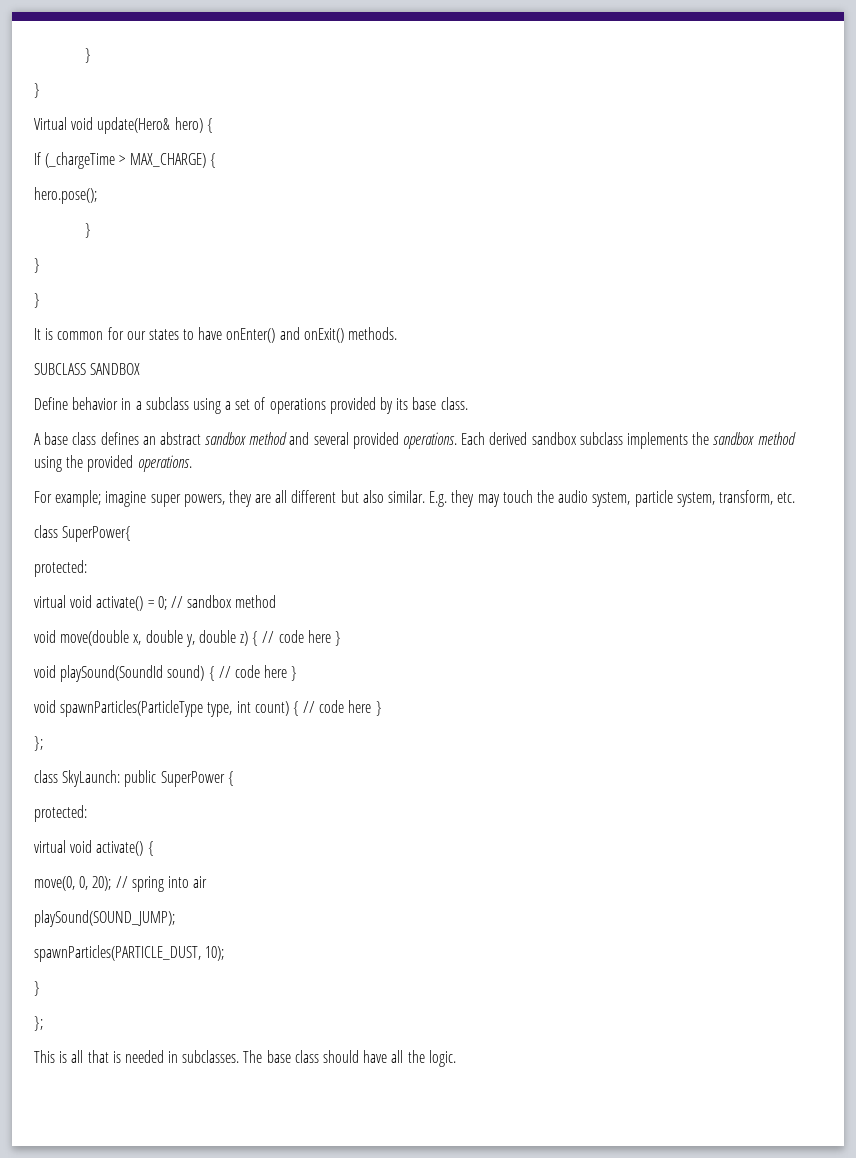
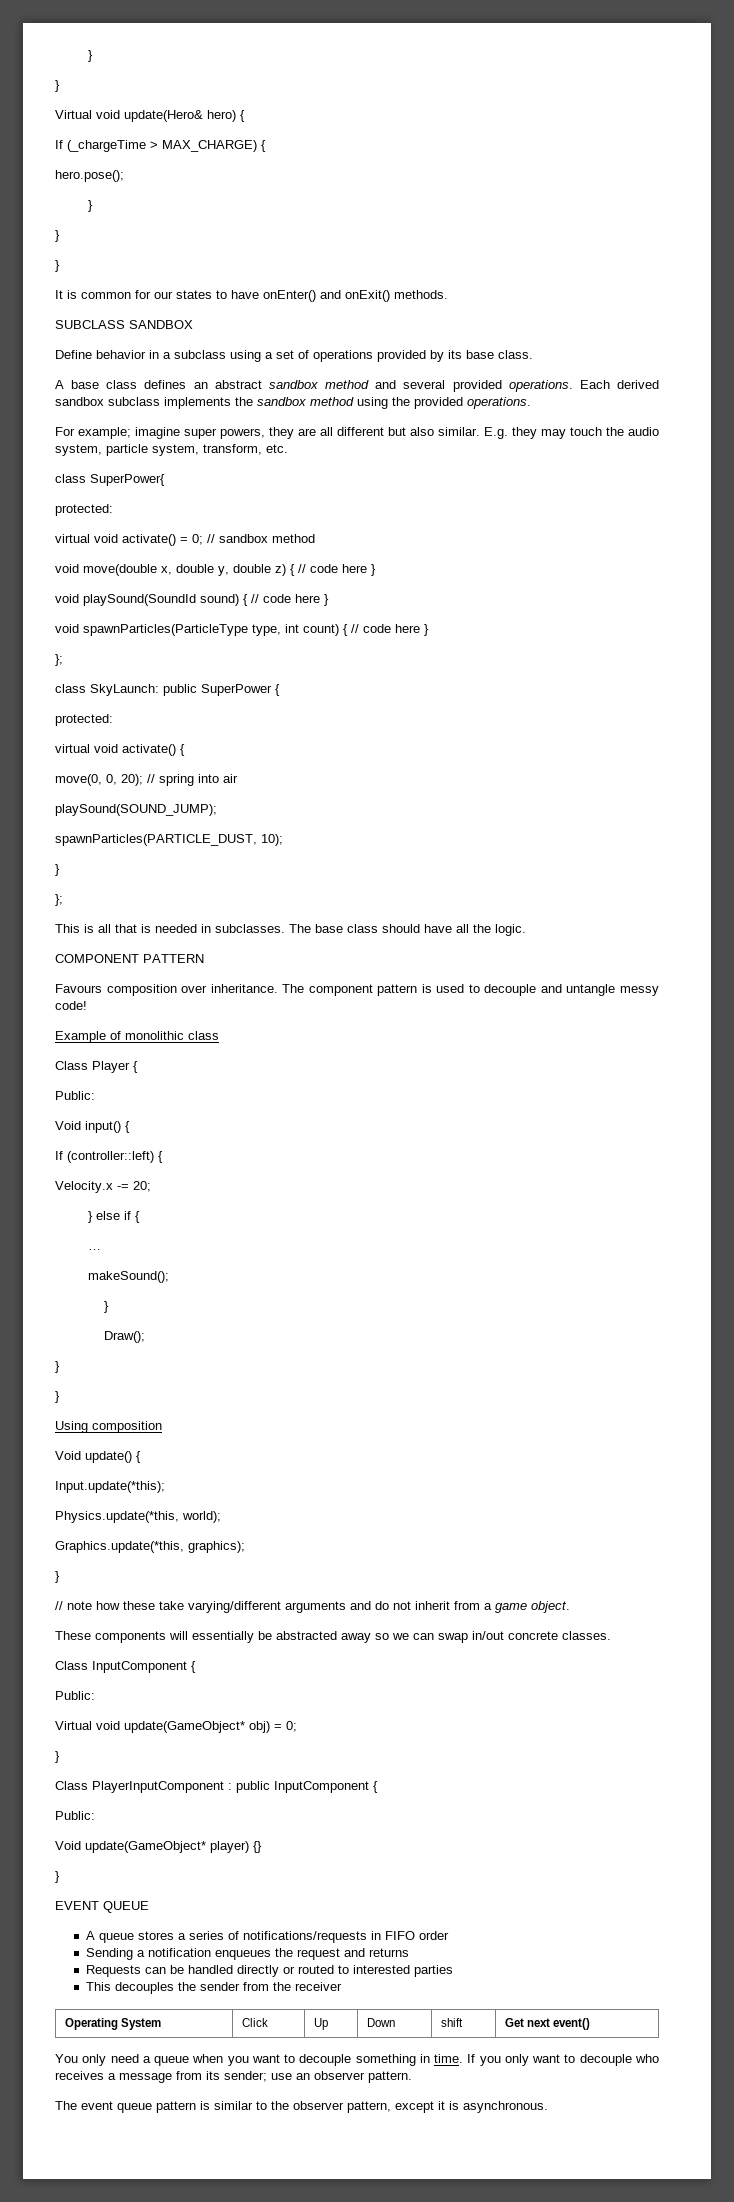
+ COMPONENT PATTERN
+ Favours composition over inheritance. The component pattern is used to decouple and untangle messy code!
+ Example of monolithic class
+ Class Player {
+ Public:
+ Void input() {
+ If (controller::left) {
+ Velocity.x -= 20;
+ } else if {
+ …
+ makeSound();
+ }
+ Draw();
+ }
+ }
+ Using composition
+ Void update() {
+ Input.update(*this);
+ Physics.update(*this, world);
+ Graphics.update(*this, graphics);
+ }
+ // note how these take varying/different arguments and do not inherit from a game object.
+ These components will essentially be abstracted away so we can swap in/out concrete classes.
+ Class InputComponent {
+ Public:
+ Virtual void update(GameObject* obj) = 0;
+ }
+ Class PlayerInputComponent : public InputComponent {
+ Public:
+ Void update(GameObject* player) {}
+ }
+ EVENT QUEUE
+ A queue stores a series of notifications/requests in FIFO order
+ Sending a notification enqueues the request and returns
+ Requests can be handled directly or routed to interested parties
+ This decouples the sender from the receiver
+ Operating System | Click | Up | Down | shift | Get next event()
+ You only need a queue when you want to decouple something in time. If you only want to decouple who receives a message from its sender; use an observer pattern.
+ The event queue pattern is similar to the observer pattern, except it is asynchronous.

